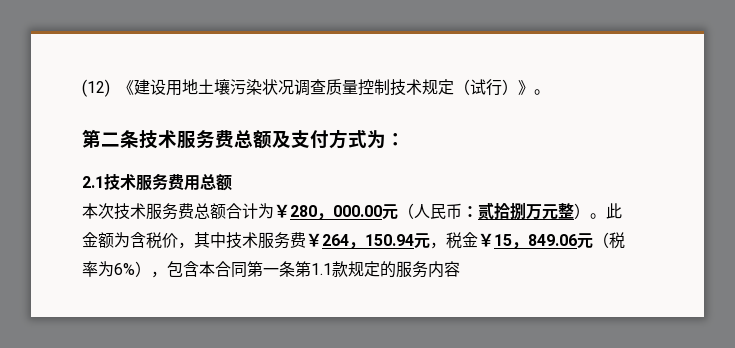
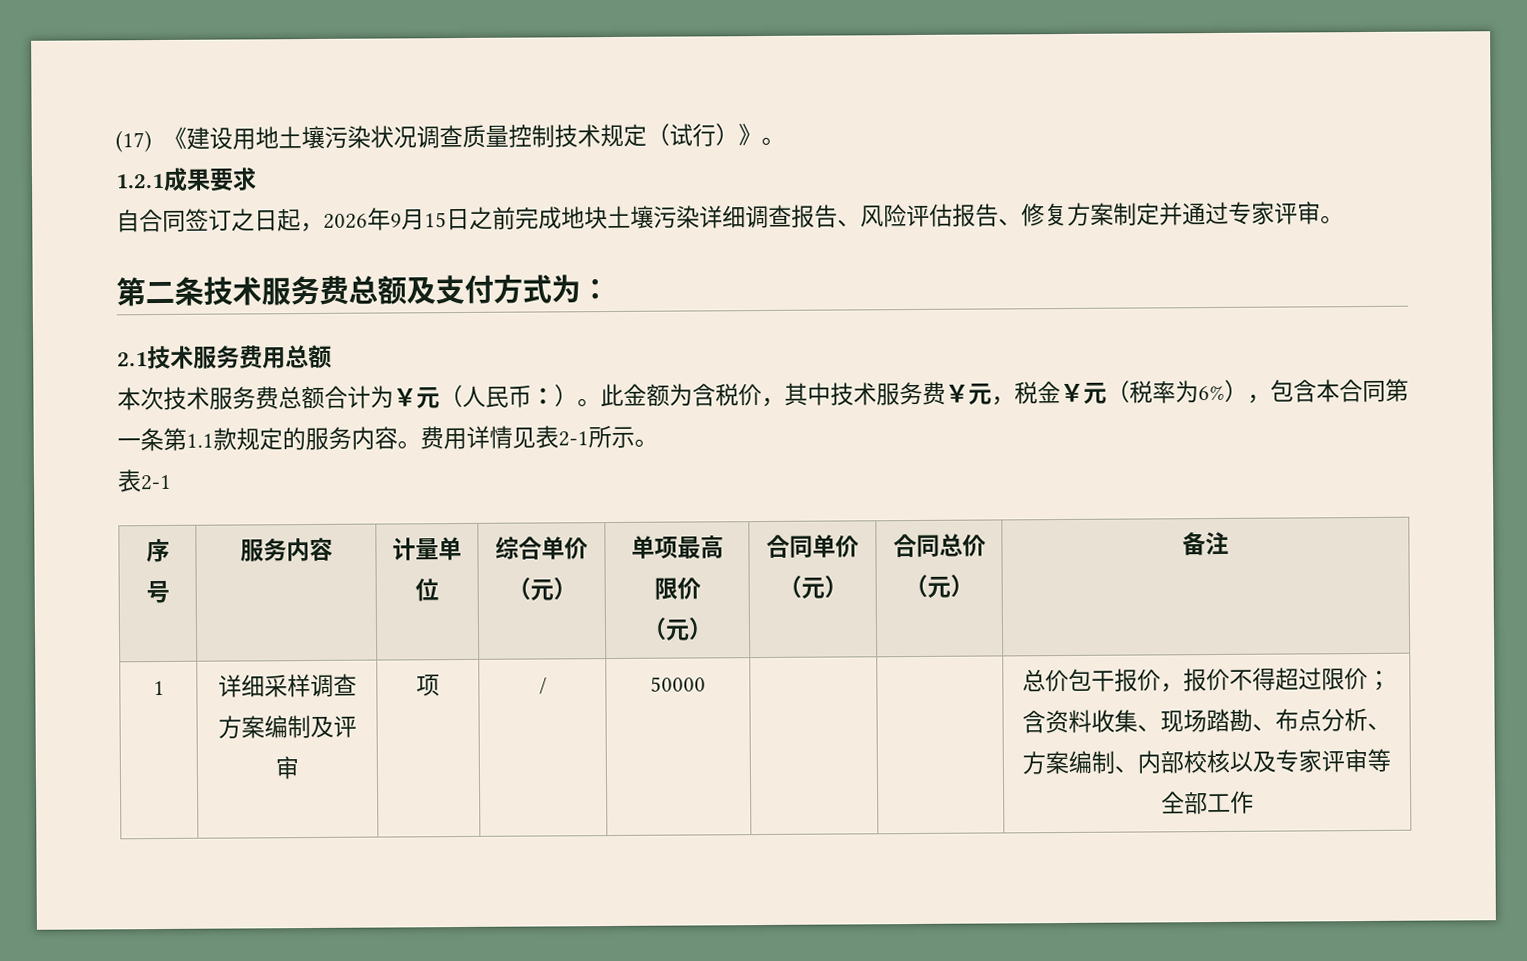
- (12)《建设用地土壤污染状况调查质量控制技术规定（试行）》。
+ (17)《建设用地土壤污染状况调查质量控制技术规定（试行）》。
+ 1.2.1成果要求
+ 自合同签订之日起，2026年9月15日之前完成地块土壤污染详细调查报告、风险评估报告、修复方案制定并通过专家评审。
- 本次技术服务费总额合计为￥280，000.00元（人民币：贰拾捌万元整）。
+ 本次技术服务费总额合计为￥元（人民币：）。
- 此金额为含税价，其中技术服务费￥264，150.94元，税金￥15，849.06元（税率为6%），包含本合同第一条第1.1款规定的服务内容
+ 此金额为含税价，其中技术服务费￥元，税金￥元（税率为6%），包含本合同第一条第1.1款规定的服务内容。费用详情见表2-1所示。
+ 表2-1
+ 序号 | 服务内容 | 计量单位 | 综合单价（元） | 单项最高限价（元） | 合同单价（元） | 合同总价（元） | 备注
+ 1 | 详细采样调查方案编制及评审 | 项 | / | 50000 | | | 总价包干报价，报价不得超过限价；含资料收集、现场踏勘、布点分析、方案编制、内部校核以及专家评审等全部工作

